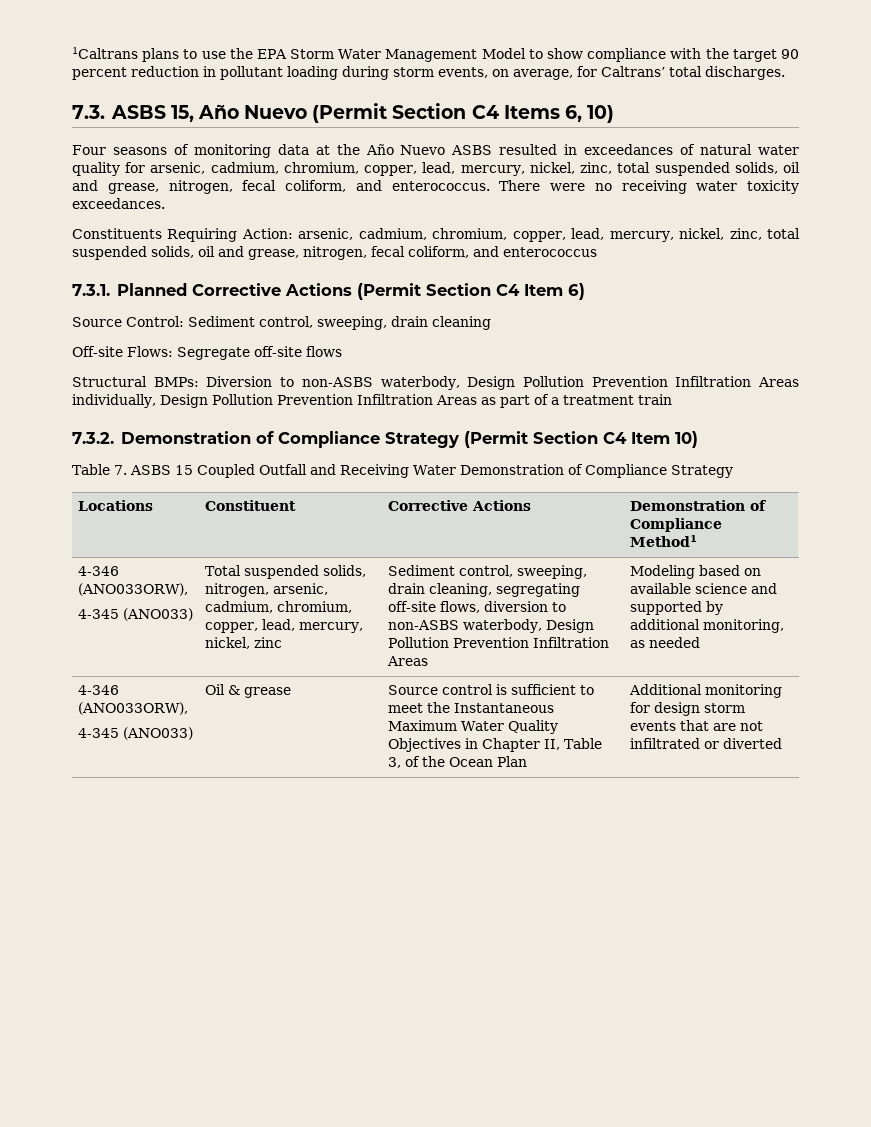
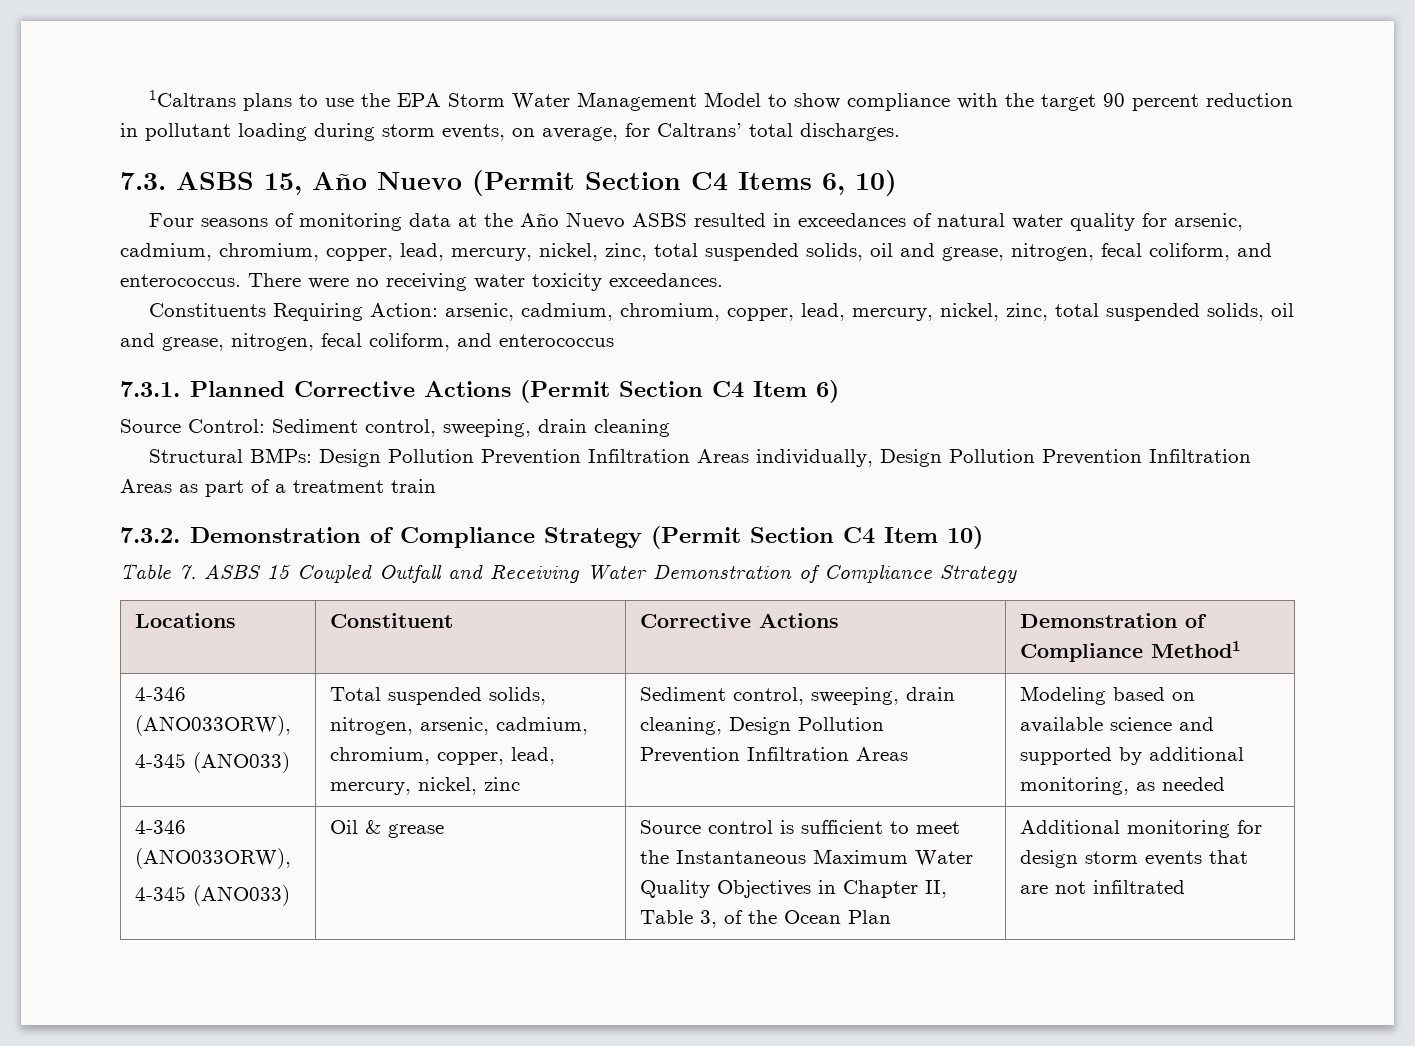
- Off-site Flows: Segregate off-site flows
- Structural BMPs: Diversion to non-ASBS waterbody, Design Pollution Prevention Infiltration Areas individually, Design Pollution Prevention Infiltration Areas as part of a treatment train
+ Structural BMPs: Design Pollution Prevention Infiltration Areas individually, Design Pollution Prevention Infiltration Areas as part of a treatment train
- Sediment control, sweeping, drain cleaning, segregating off-site flows, diversion to non-ASBS waterbody, Design Pollution Prevention Infiltration Areas
+ Sediment control, sweeping, drain cleaning, Design Pollution Prevention Infiltration Areas
  Modeling based on available science and supported by additional monitoring, as needed
  4-346 (ANO033ORW),
- 4-345 (ANO033) | Oil & grease | Source control is sufficient to meet the Instantaneous Maximum Water Quality Objectives in Chapter II, Table 3, of the Ocean Plan | Additional monitoring for design storm events that are not infiltrated or diverted
+ 4-345 (ANO033) | Oil & grease | Source control is sufficient to meet the Instantaneous Maximum Water Quality Objectives in Chapter II, Table 3, of the Ocean Plan | Additional monitoring for design storm events that are not infiltrated

